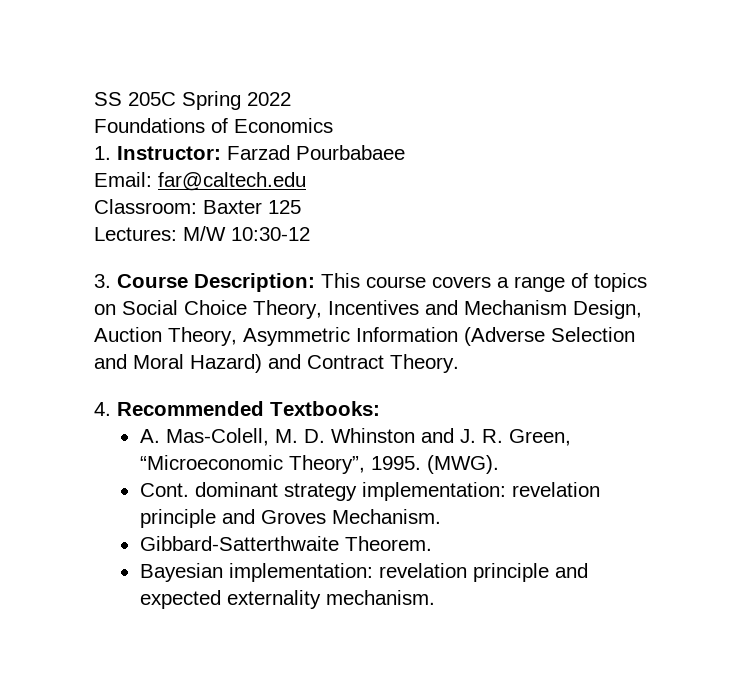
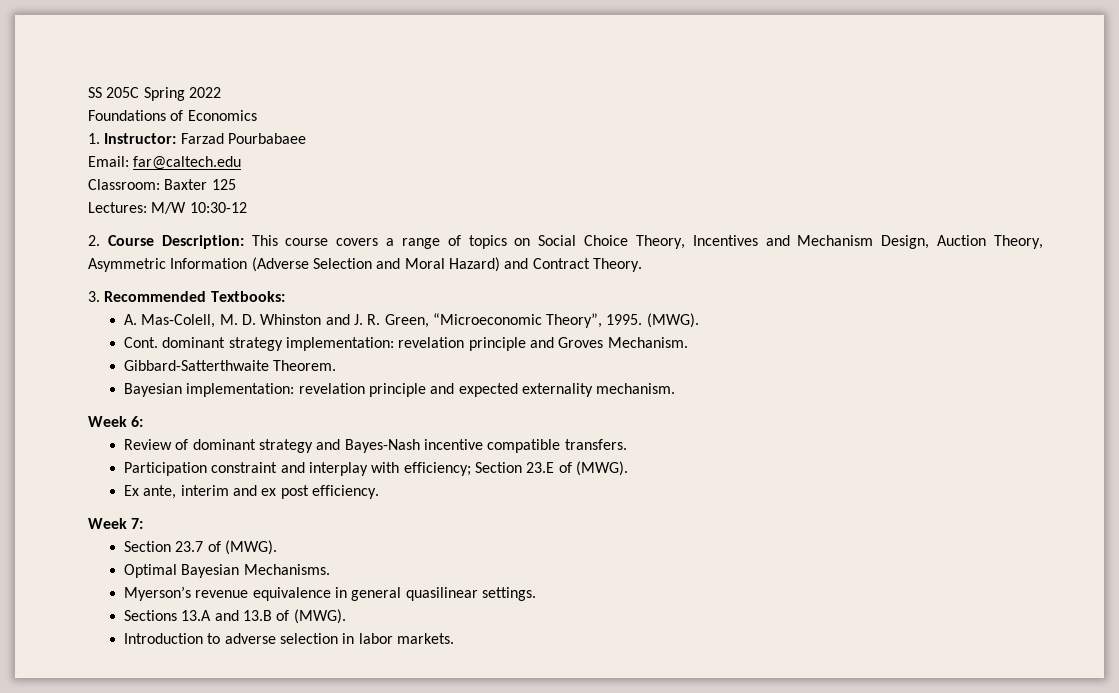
- 3. Course Description: This course covers a range of topics on Social Choice Theory, Incentives and Mechanism Design, Auction Theory, Asymmetric Information (Adverse Selection and Moral Hazard) and Contract Theory.
+ 2. Course Description: This course covers a range of topics on Social Choice Theory, Incentives and Mechanism Design, Auction Theory, Asymmetric Information (Adverse Selection and Moral Hazard) and Contract Theory.
- 4. Recommended Textbooks:
+ 3. Recommended Textbooks:
+ Week 6:
+ Review of dominant strategy and Bayes-Nash incentive compatible transfers.
+ Participation constraint and interplay with efficiency; Section 23.E of (MWG).
+ Ex ante, interim and ex post efficiency.
+ Week 7:
+ Section 23.7 of (MWG).
+ Optimal Bayesian Mechanisms.
+ Myerson’s revenue equivalence in general quasilinear settings.
+ Sections 13.A and 13.B of (MWG).
+ Introduction to adverse selection in labor markets.

